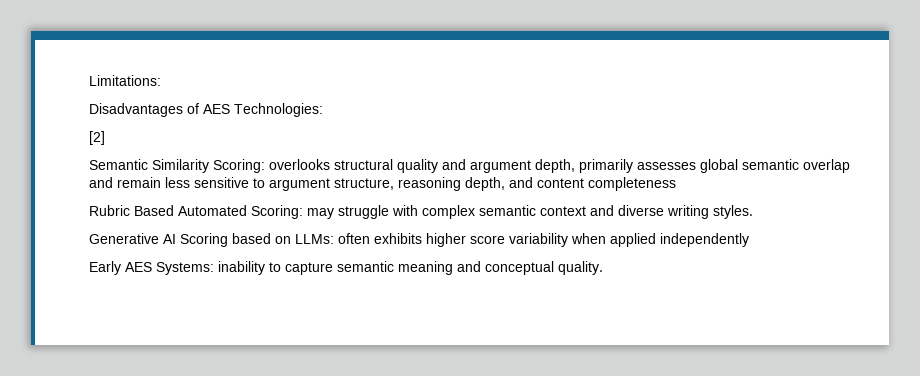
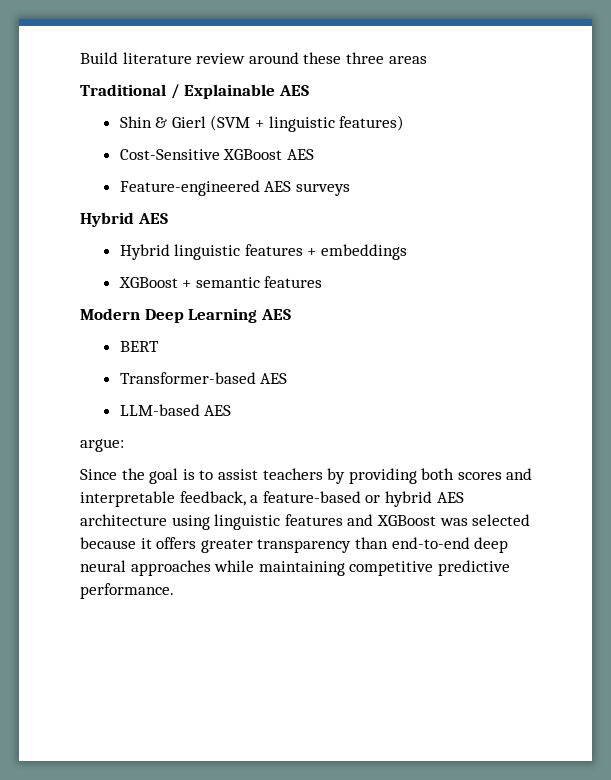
- Limitations:
- Disadvantages of AES Technologies:
- [2]
- Semantic Similarity Scoring: overlooks structural quality and argument depth, primarily assesses global semantic overlap and remain less sensitive to argument structure, reasoning depth, and content completeness
- Rubric Based Automated Scoring: may struggle with complex semantic context and diverse writing styles.
- Generative AI Scoring based on LLMs: often exhibits higher score variability when applied independently
- Early AES Systems: inability to capture semantic meaning and conceptual quality.
+ Build literature review around these three areas
+ Traditional / Explainable AES
+ Shin & Gierl (SVM + linguistic features)
+ Cost-Sensitive XGBoost AES
+ Feature-engineered AES surveys
+ Hybrid AES
+ Hybrid linguistic features + embeddings
+ XGBoost + semantic features
+ Modern Deep Learning AES
+ BERT
+ Transformer-based AES
+ LLM-based AES
+ argue:
+ Since the goal is to assist teachers by providing both scores and interpretable feedback, a feature-based or hybrid AES architecture using linguistic features and XGBoost was selected because it offers greater transparency than end-to-end deep neural approaches while maintaining competitive predictive performance.

